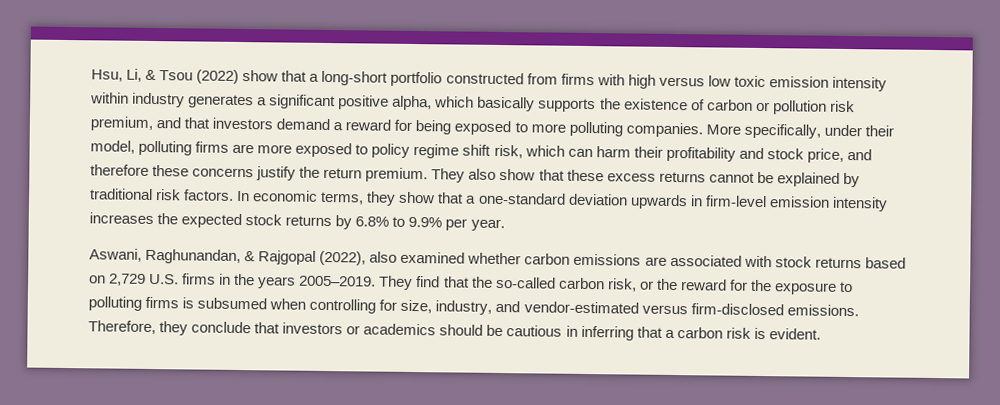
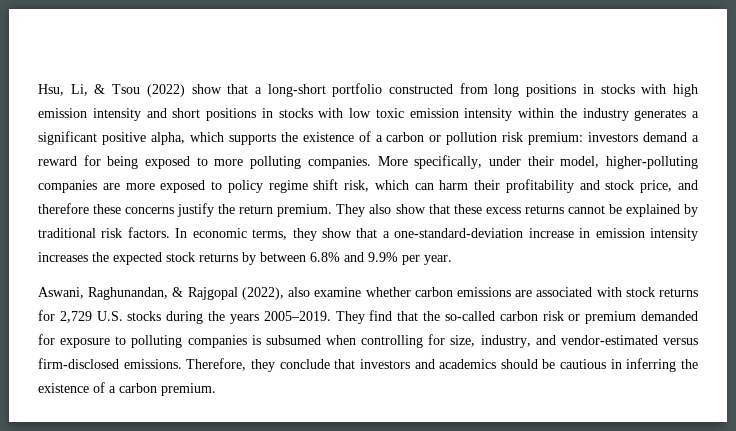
- Hsu, Li, & Tsou (2022) show that a long-short portfolio constructed from firms with high versus low toxic emission intensity within industry generates a significant positive alpha, which basically supports the existence of carbon or pollution risk premium, and that investors demand a reward for being exposed to more polluting companies.
+ Hsu, Li, & Tsou (2022) show that a long-short portfolio constructed from long positions in stocks with high emission intensity and short positions in stocks with low toxic emission intensity within the industry generates a significant positive alpha, which supports the existence of a carbon or pollution risk premium: investors demand a reward for being exposed to more polluting companies.
- More specifically, under their model, polluting firms are more exposed to policy regime shift risk, which can harm their profitability and stock price, and therefore these concerns justify the return premium.
+ More specifically, under their model, higher-polluting companies are more exposed to policy regime shift risk, which can harm their profitability and stock price, and therefore these concerns justify the return premium.
- In economic terms, they show that a one-standard deviation upwards in firm-level emission intensity increases the expected stock returns by 6.8% to 9.9% per year.
+ In economic terms, they show that a one-standard-deviation increase in emission intensity increases the expected stock returns by between 6.8% and 9.9% per year.
- Aswani, Raghunandan, & Rajgopal (2022), also examined whether carbon emissions are associated with stock returns based on 2,729 U.S. firms in the years 2005–2019.
+ Aswani, Raghunandan, & Rajgopal (2022), also examine whether carbon emissions are associated with stock returns for 2,729 U.S. stocks during the years 2005–2019.
- They find that the so-called carbon risk, or the reward for the exposure to polluting firms is subsumed when controlling for size, industry, and vendor-estimated versus firm-disclosed emissions.
+ They find that the so-called carbon risk or premium demanded for exposure to polluting companies is subsumed when controlling for size, industry, and vendor-estimated versus firm-disclosed emissions.
- Therefore, they conclude that investors or academics should be cautious in inferring that a carbon risk is evident.
+ Therefore, they conclude that investors and academics should be cautious in inferring the existence of a carbon premium.

